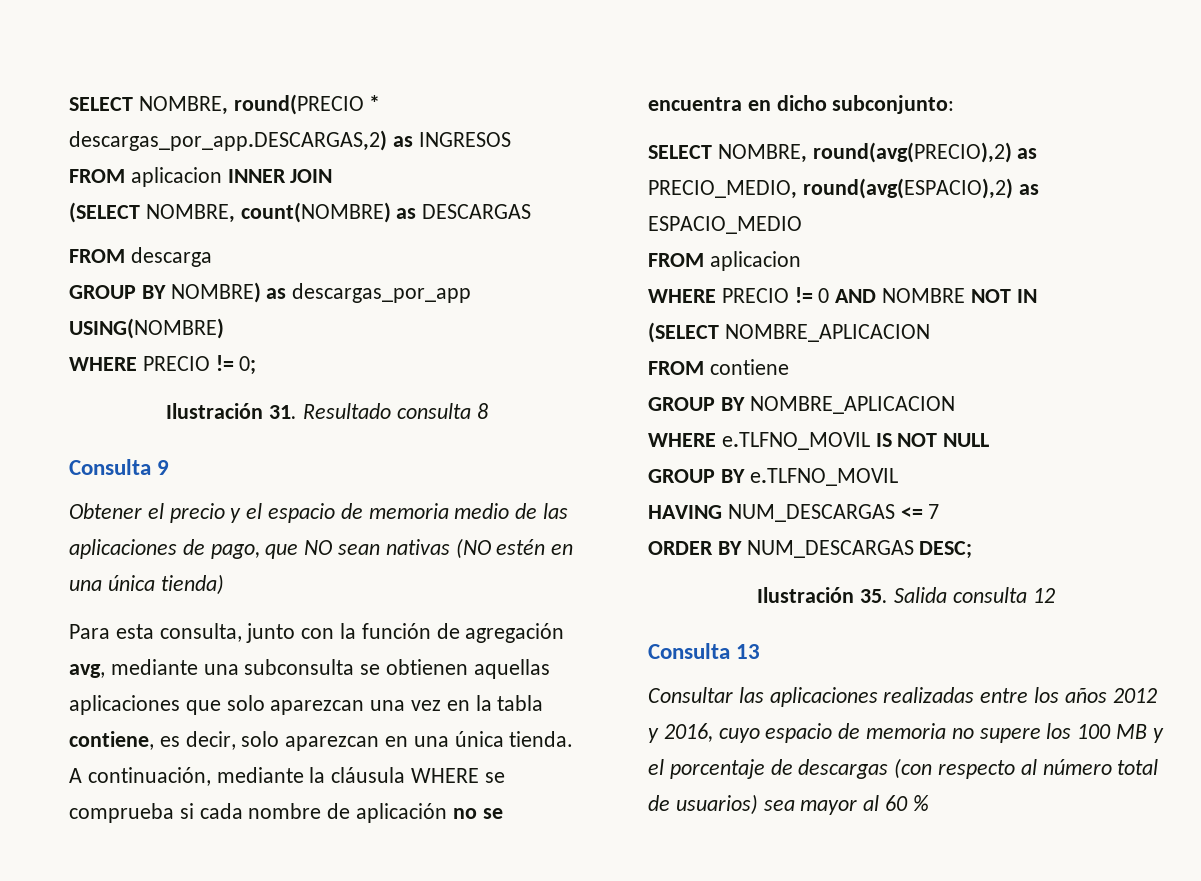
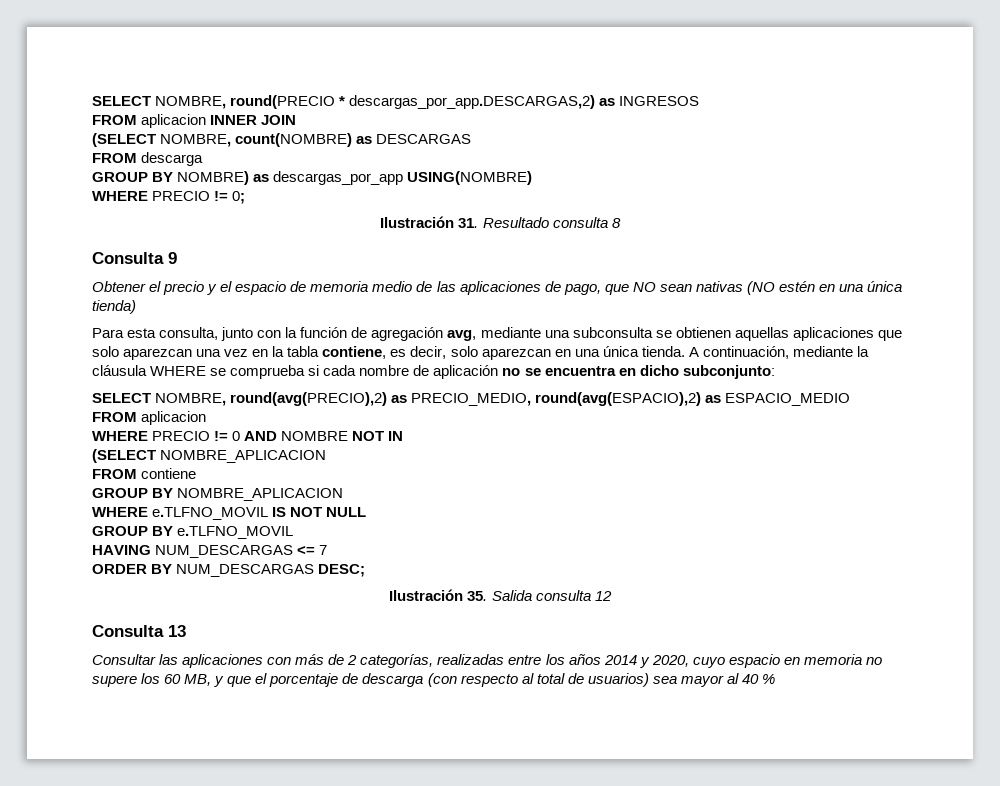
- Consultar las aplicaciones realizadas entre los años 2012 y 2016, cuyo espacio de memoria no supere los 100 MB y el porcentaje de descargas (con respecto al número total de usuarios) sea mayor al 60 %
+ Consultar las aplicaciones con más de 2 categorías, realizadas entre los años 2014 y 2020, cuyo espacio en memoria no supere los 60 MB, y que el porcentaje de descarga (con respecto al total de usuarios) sea mayor al 40 %

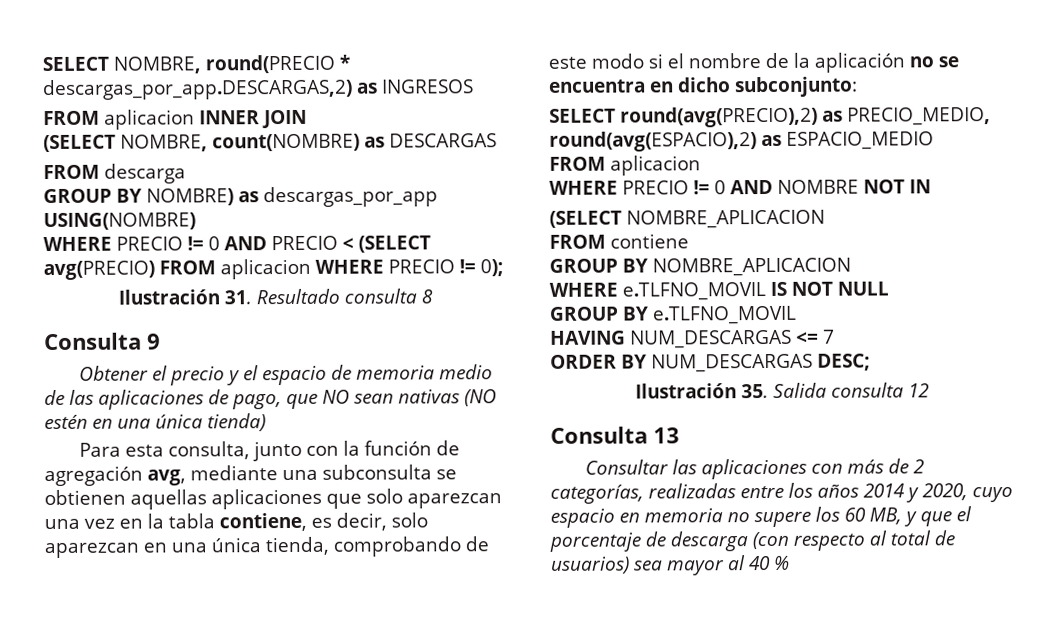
- WHERE PRECIO != 0;
+ WHERE PRECIO != 0 AND PRECIO < (SELECT avg(PRECIO) FROM aplicacion WHERE PRECIO != 0);
- Para esta consulta, junto con la función de agregación avg, mediante una subconsulta se obtienen aquellas aplicaciones que solo aparezcan una vez en la tabla contiene, es decir, solo aparezcan en una única tienda. A continuación, mediante la cláusula WHERE se comprueba si cada nombre de aplicación no se encuentra en dicho subconjunto:
+ Para esta consulta, junto con la función de agregación avg, mediante una subconsulta se obtienen aquellas aplicaciones que solo aparezcan una vez en la tabla contiene, es decir, solo aparezcan en una única tienda, comprobando de este modo si el nombre de la aplicación no se encuentra en dicho subconjunto:
- SELECT NOMBRE, round(avg(PRECIO),2) as PRECIO_MEDIO, round(avg(ESPACIO),2) as ESPACIO_MEDIO
+ SELECT round(avg(PRECIO),2) as PRECIO_MEDIO, round(avg(ESPACIO),2) as ESPACIO_MEDIO

